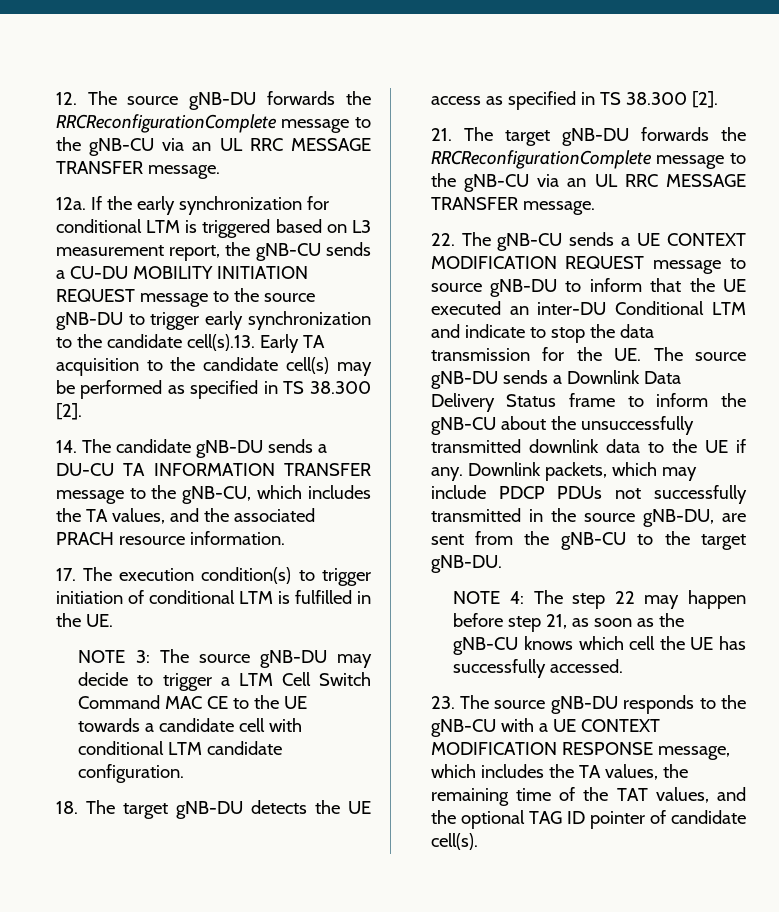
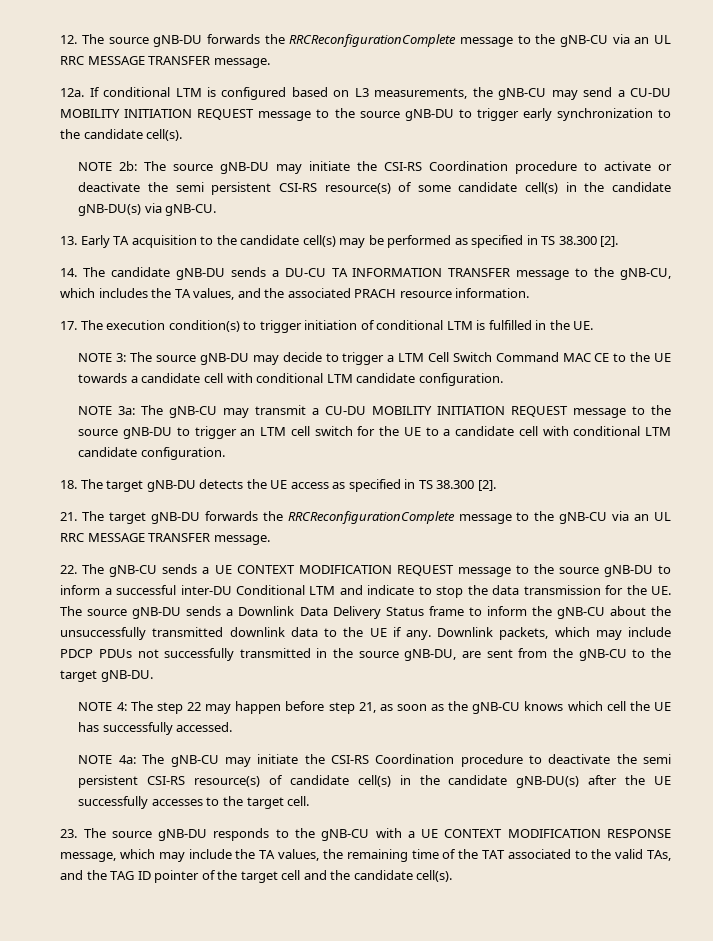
- If the early synchronization for conditional LTM is triggered based on L3 measurement report, the gNB-CU sends a CU-DU MOBILITY INITIATION REQUEST message to the source gNB-DU to trigger early synchronization to the candidate cell(s).13. Early TA acquisition to the candidate cell(s) may be performed as specified in TS 38.300 [2].
+ If conditional LTM is configured based on L3 measurements, the gNB-CU may send a CU-DU MOBILITY INITIATION REQUEST message to the source gNB-DU to trigger early synchronization to the candidate cell(s).
+ NOTE 2b: The source gNB-DU may initiate the CSI-RS Coordination procedure to activate or deactivate the semi persistent CSI-RS resource(s) of some candidate cell(s) in the candidate gNB-DU(s) via gNB-CU.
+ 13. Early TA acquisition to the candidate cell(s) may be performed as specified in TS 38.300 [2].
+ NOTE 3a: The gNB-CU may transmit a CU-DU MOBILITY INITIATION REQUEST message to the source gNB-DU to trigger an LTM cell switch for the UE to a candidate cell with conditional LTM candidate configuration.
- 22. The gNB-CU sends a UE CONTEXT MODIFICATION REQUEST message to source gNB-DU to inform that the UE executed an inter-DU Conditional LTM and indicate to stop the data transmission for the UE. The source gNB-DU sends a Downlink Data Delivery Status frame to inform the gNB-CU about the unsuccessfully transmitted downlink data to the UE if any.
+ 22. The gNB-CU sends a UE CONTEXT MODIFICATION REQUEST message to the source gNB-DU to inform a successful inter-DU Conditional LTM and indicate to stop the data transmission for the UE. The source gNB-DU sends a Downlink Data Delivery Status frame to inform the gNB-CU about the unsuccessfully transmitted downlink data to the UE if any.
+ NOTE 4a: The gNB-CU may initiate the CSI-RS Coordination procedure to deactivate the semi persistent CSI-RS resource(s) of candidate cell(s) in the candidate gNB-DU(s) after the UE successfully accesses to the target cell.
- 23. The source gNB-DU responds to the gNB-CU with a UE CONTEXT MODIFICATION RESPONSE message, which includes the TA values, the remaining time of the TAT values, and the optional TAG ID pointer of candidate cell(s).
+ 23. The source gNB-DU responds to the gNB-CU with a UE CONTEXT MODIFICATION RESPONSE message, which may include the TA values, the remaining time of the TAT associated to the valid TAs, and the TAG ID pointer of the target cell and the candidate cell(s).

